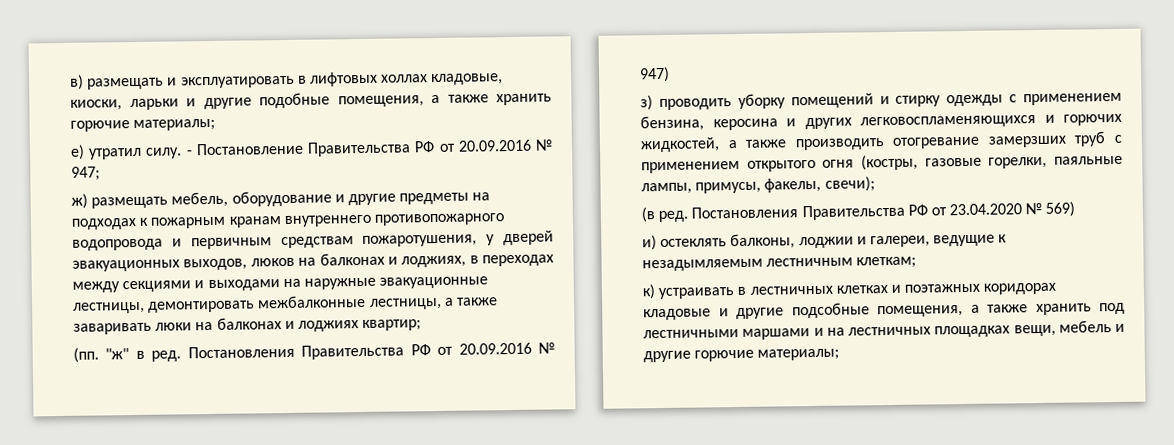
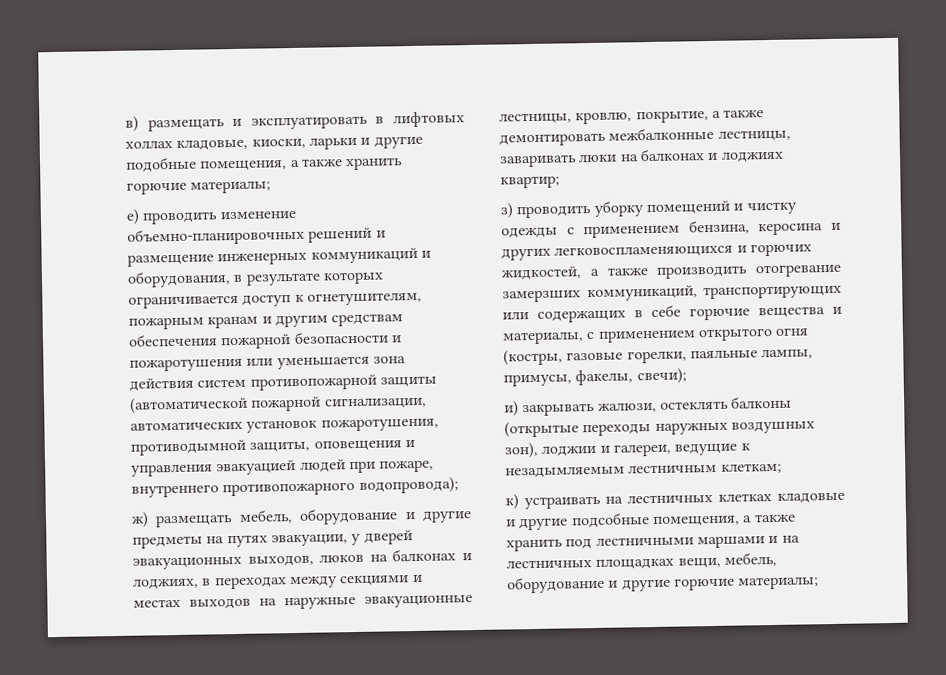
- е) утратил силу. - Постановление Правительства РФ от 20.09.2016 № 947;
+ е) проводить изменение объемно-планировочных решений и размещение инженерных коммуникаций и оборудования, в результате которых ограничивается доступ к огнетушителям, пожарным кранам и другим средствам обеспечения пожарной безопасности и пожаротушения или уменьшается зона действия систем противопожарной защиты (автоматической пожарной сигнализации, автоматических установок пожаротушения, противодымной защиты, оповещения и управления эвакуацией людей при пожаре, внутреннего противопожарного водопровода);
- ж) размещать мебель, оборудование и другие предметы на подходах к пожарным кранам внутреннего противопожарного водопровода и первичным средствам пожаротушения, у дверей эвакуационных выходов, люков на балконах и лоджиях, в переходах между секциями и выходами на наружные эвакуационные лестницы, демонтировать межбалконные лестницы, а также заваривать люки на балконах и лоджиях квартир;
+ ж) размещать мебель, оборудование и другие предметы на путях эвакуации, у дверей эвакуационных выходов, люков на балконах и лоджиях, в переходах между секциями и местах выходов на наружные эвакуационные лестницы, кровлю, покрытие, а также демонтировать межбалконные лестницы, заваривать люки на балконах и лоджиях квартир;
- (пп. "ж" в ред. Постановления Правительства РФ от 20.09.2016 № 947)
- з) проводить уборку помещений и стирку одежды с применением бензина, керосина и других легковоспламеняющихся и горючих жидкостей, а также производить отогревание замерзших труб с применением открытого огня (костры, газовые горелки, паяльные лампы, примусы, факелы, свечи);
+ з) проводить уборку помещений и чистку одежды с применением бензина, керосина и других легковоспламеняющихся и горючих жидкостей, а также производить отогревание замерзших коммуникаций, транспортирующих или содержащих в себе горючие вещества и материалы, с применением открытого огня (костры, газовые горелки, паяльные лампы, примусы, факелы, свечи);
- (в ред. Постановления Правительства РФ от 23.04.2020 № 569)
- и) остеклять балконы, лоджии и галереи, ведущие к незадымляемым лестничным клеткам;
+ и) закрывать жалюзи, остеклять балконы (открытые переходы наружных воздушных зон), лоджии и галереи, ведущие к незадымляемым лестничным клеткам;
- к) устраивать в лестничных клетках и поэтажных коридорах кладовые и другие подсобные помещения, а также хранить под лестничными маршами и на лестничных площадках вещи, мебель и другие горючие материалы;
+ к) устраивать на лестничных клетках кладовые и другие подсобные помещения, а также хранить под лестничными маршами и на лестничных площадках вещи, мебель, оборудование и другие горючие материалы;

